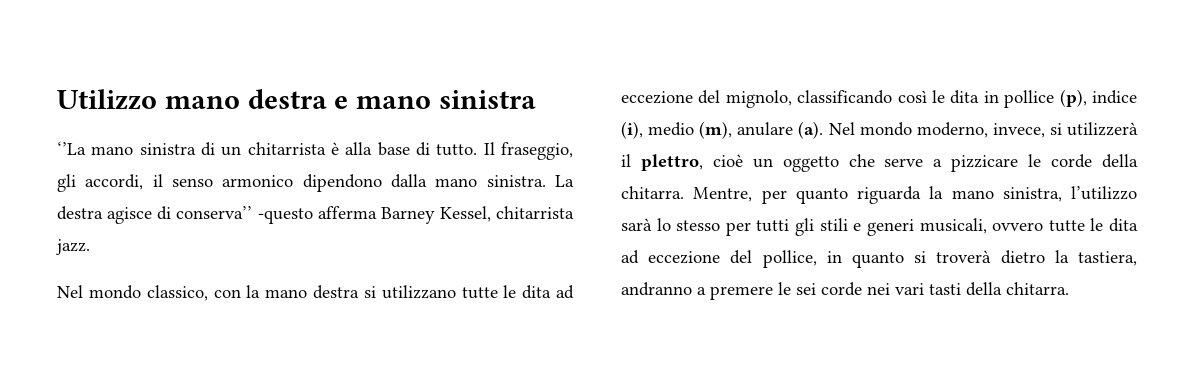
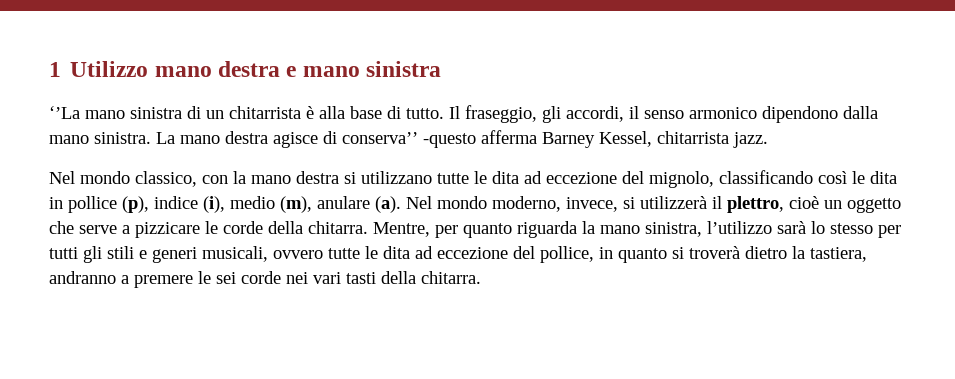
- Utilizzo mano destra e mano sinistra
+ 1 Utilizzo mano destra e mano sinistra
- La destra agisce di conserva’’ -questo afferma Barney Kessel, chitarrista jazz.
+ La mano destra agisce di conserva’’ -questo afferma Barney Kessel, chitarrista jazz.

